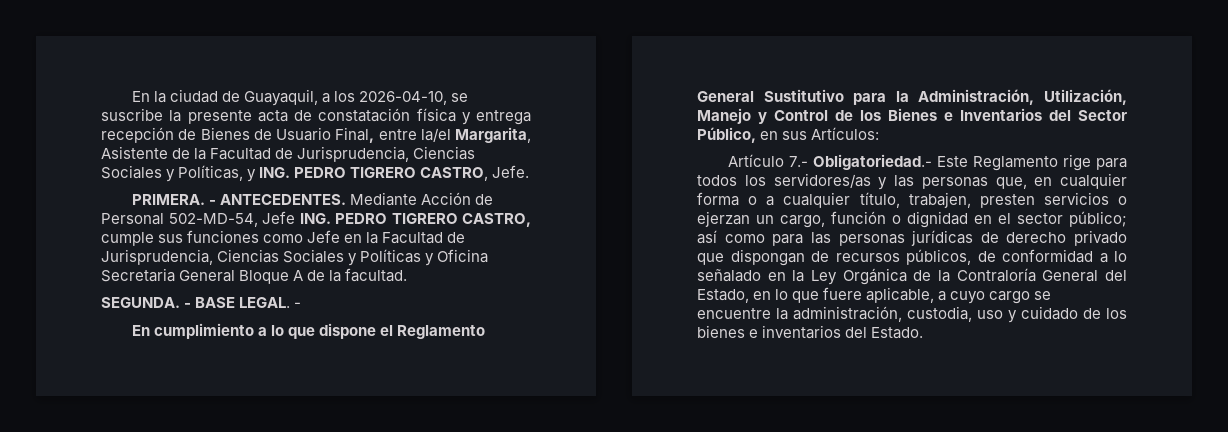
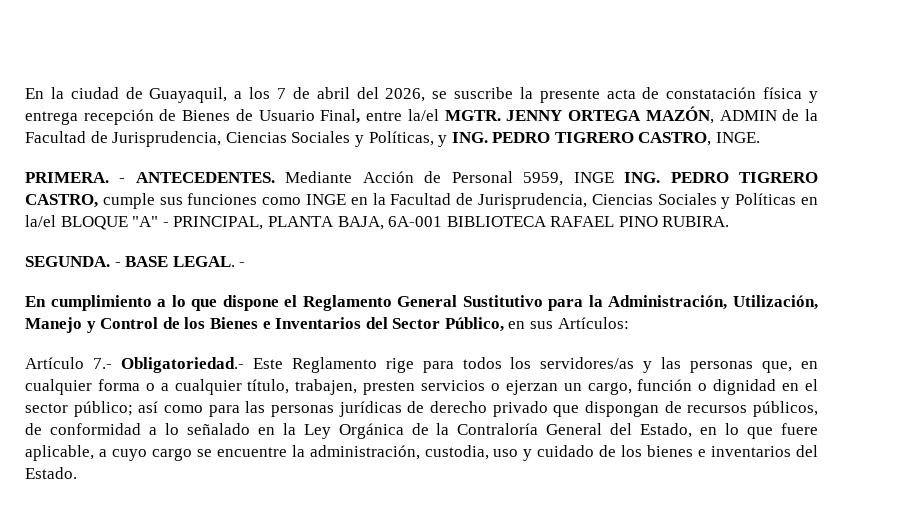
- En la ciudad de Guayaquil, a los 2026-04-10, se suscribe la presente acta de constatación física y entrega recepción de Bienes de Usuario Final, entre la/el Margarita, Asistente de la Facultad de Jurisprudencia, Ciencias Sociales y Políticas, y ING. PEDRO TIGRERO CASTRO, Jefe.
+ En la ciudad de Guayaquil, a los 7 de abril del 2026, se suscribe la presente acta de constatación física y entrega recepción de Bienes de Usuario Final, entre la/el MGTR. JENNY ORTEGA MAZÓN, ADMIN de la Facultad de Jurisprudencia, Ciencias Sociales y Políticas, y ING. PEDRO TIGRERO CASTRO, INGE.
- Mediante Acción de Personal 502-MD-54, Jefe ING. PEDRO TIGRERO CASTRO, cumple sus funciones como Jefe en la Facultad de Jurisprudencia, Ciencias Sociales y Políticas y Oficina Secretaria General Bloque A de la facultad.
+ Mediante Acción de Personal 5959, INGE ING. PEDRO TIGRERO CASTRO, cumple sus funciones como INGE en la Facultad de Jurisprudencia, Ciencias Sociales y Políticas en la/el BLOQUE "A" - PRINCIPAL, PLANTA BAJA, 6A-001 BIBLIOTECA RAFAEL PINO RUBIRA.

